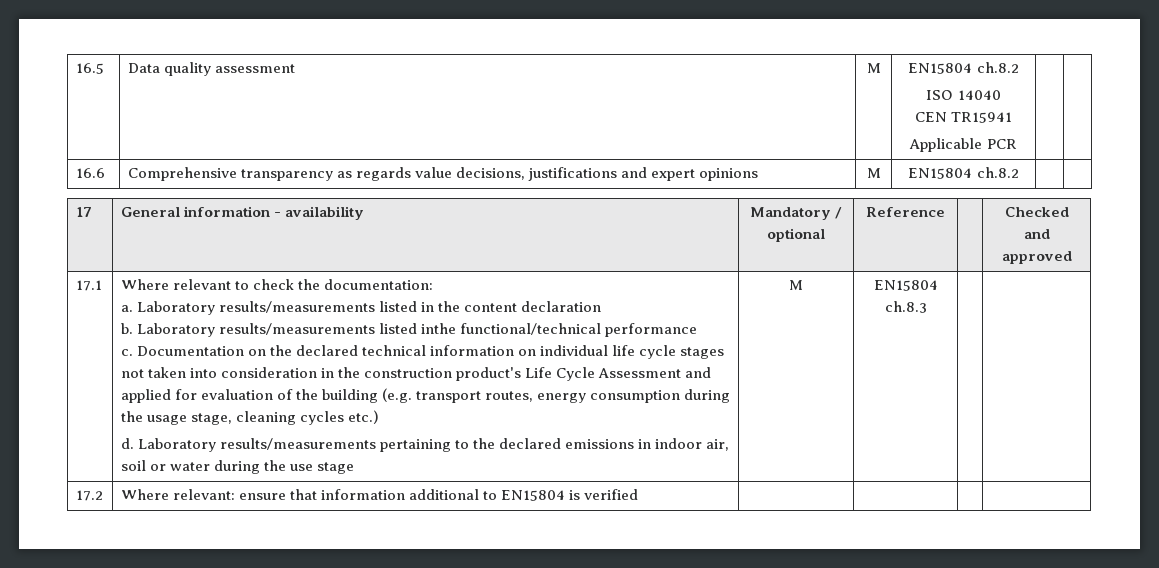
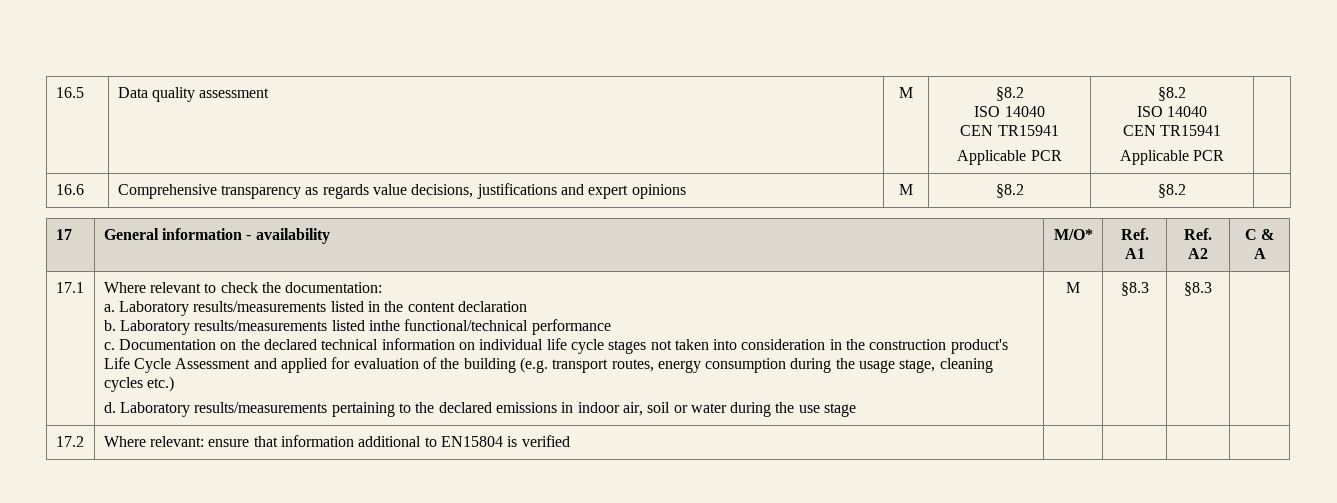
- 16.5 | Data quality assessment | M | EN15804 ch.8.2
+ 16.5 | Data quality assessment | M | §8.2
  ISO 14040
  CEN TR15941
- Applicable PCR | |
+ Applicable PCR | §8.2
+ ISO 14040
+ CEN TR15941
+ Applicable PCR |
- 16.6 | Comprehensive transparency as regards value decisions, justifications and expert opinions | M | EN15804 ch.8.2 | |
+ 16.6 | Comprehensive transparency as regards value decisions, justifications and expert opinions | M | §8.2 | §8.2 |
- 17 | General information - availability | Mandatory / optional | Reference | | Checked and approved
+ 17 | General information - availability | M/O* | Ref. A1 | Ref. A2 | C & A
- EN15804 ch.8.3
+ §8.3 | §8.3

